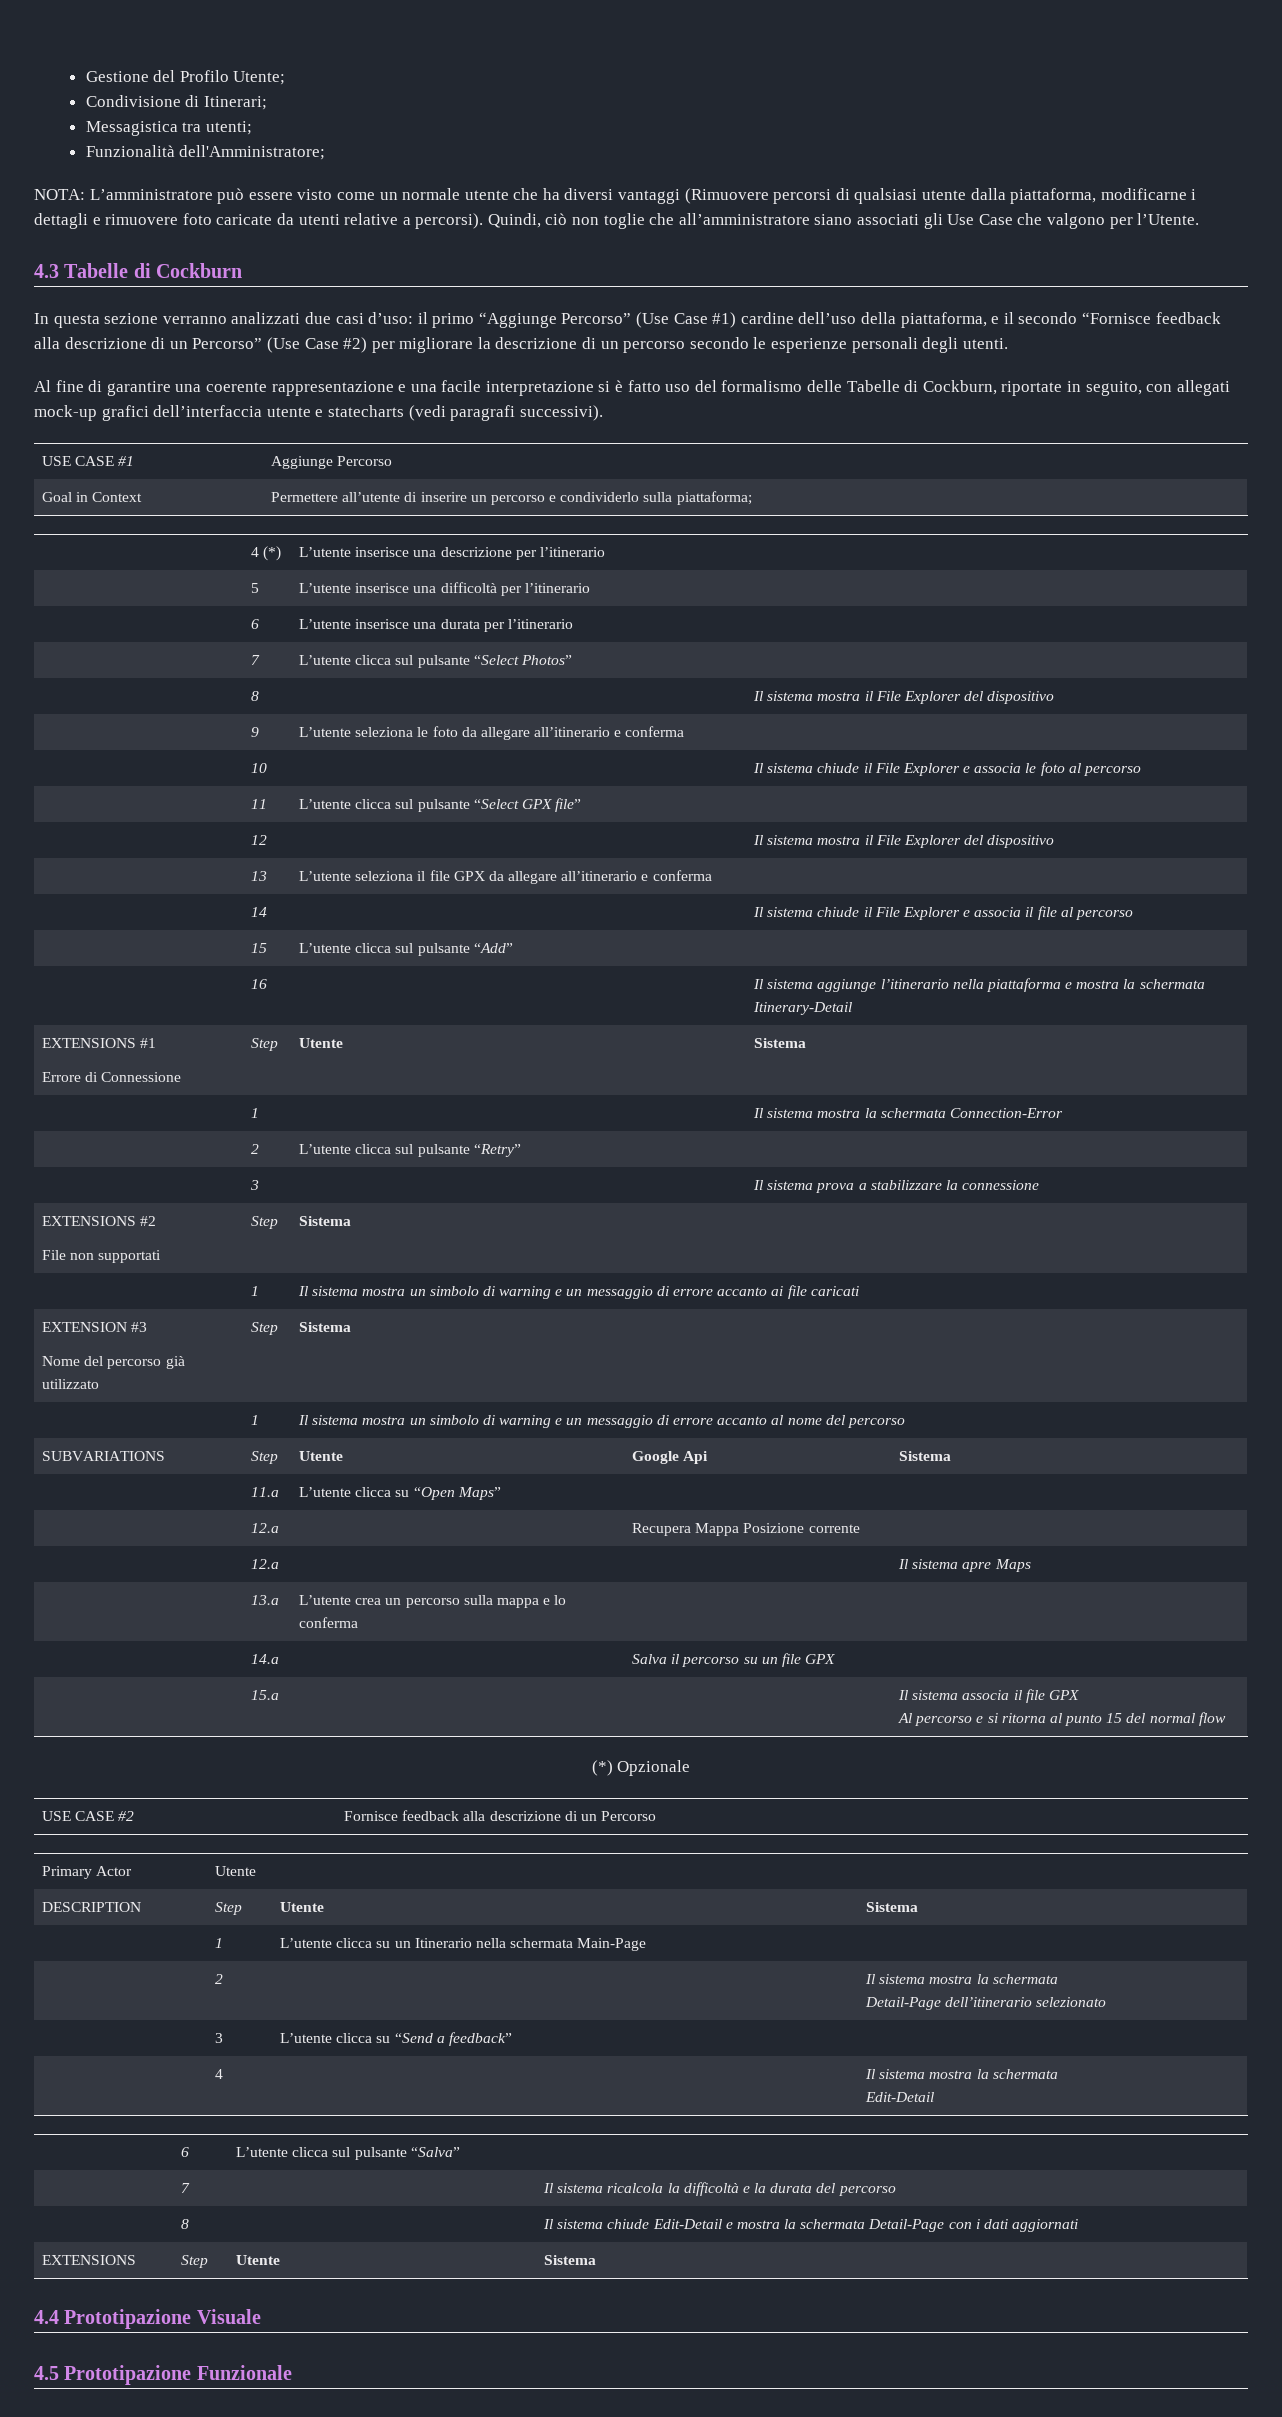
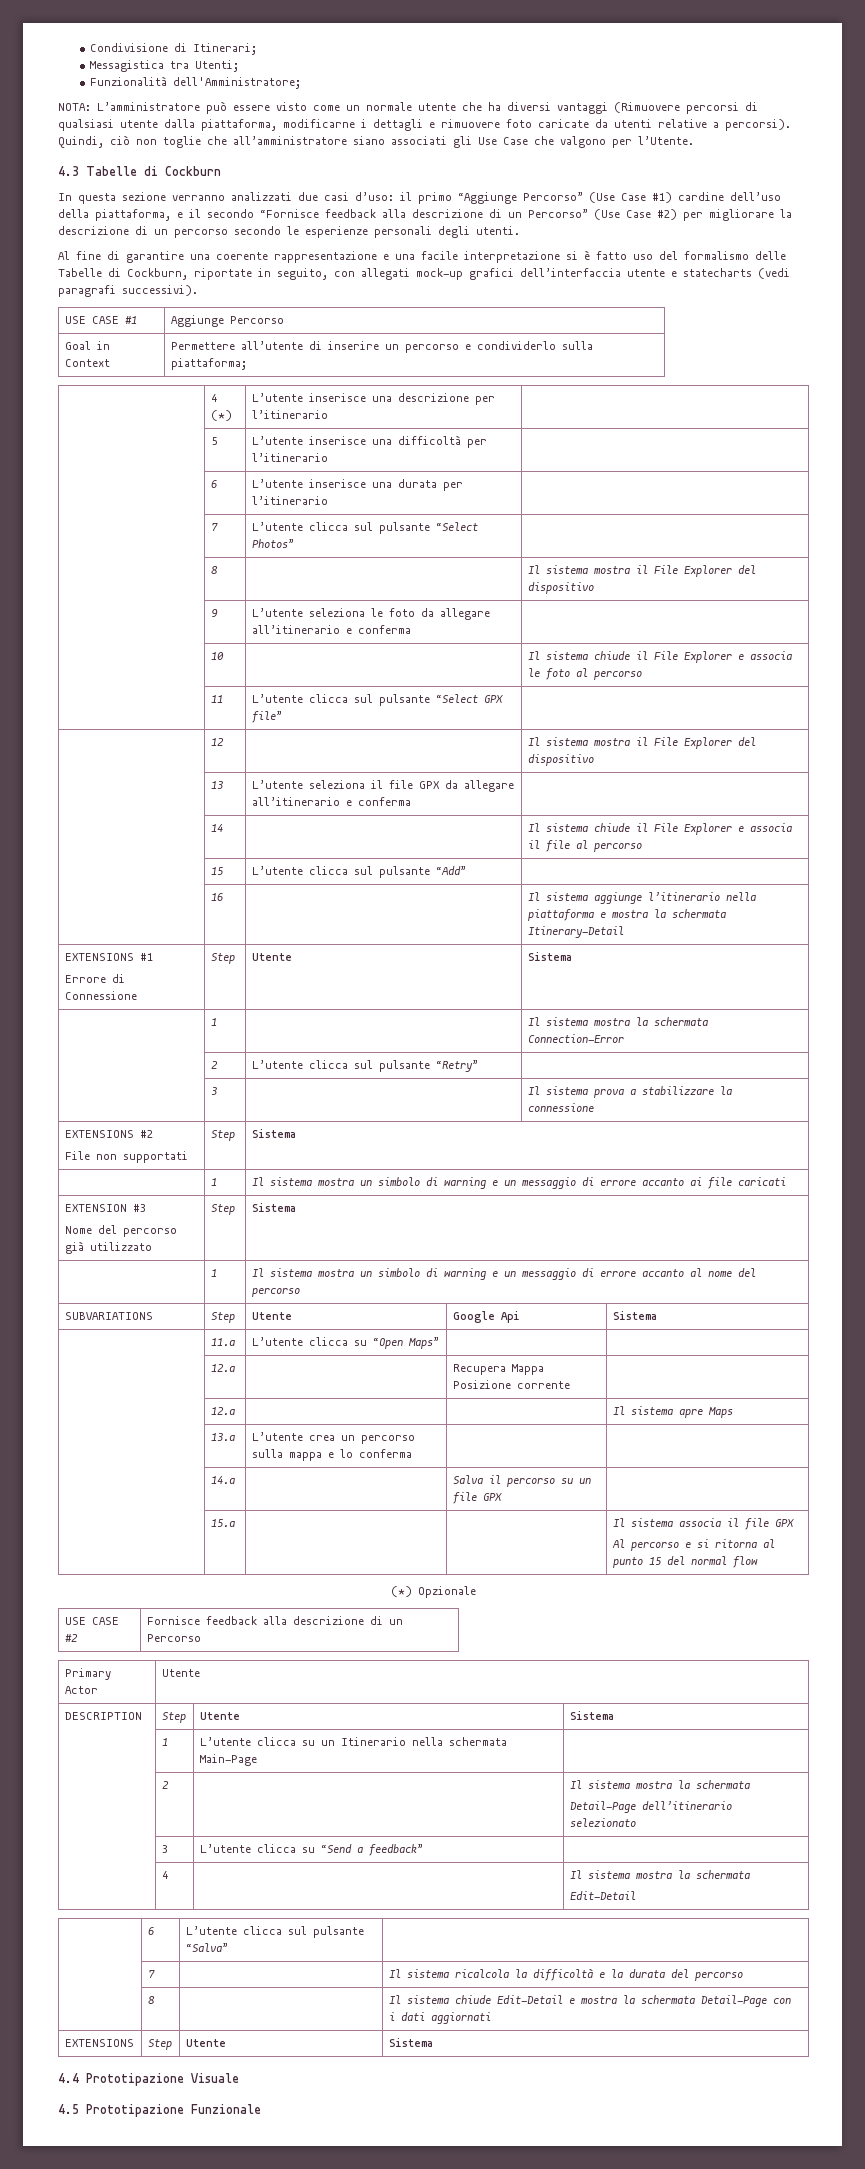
- Gestione del Profilo Utente;
- Messagistica tra utenti;
+ Messagistica tra Utenti;

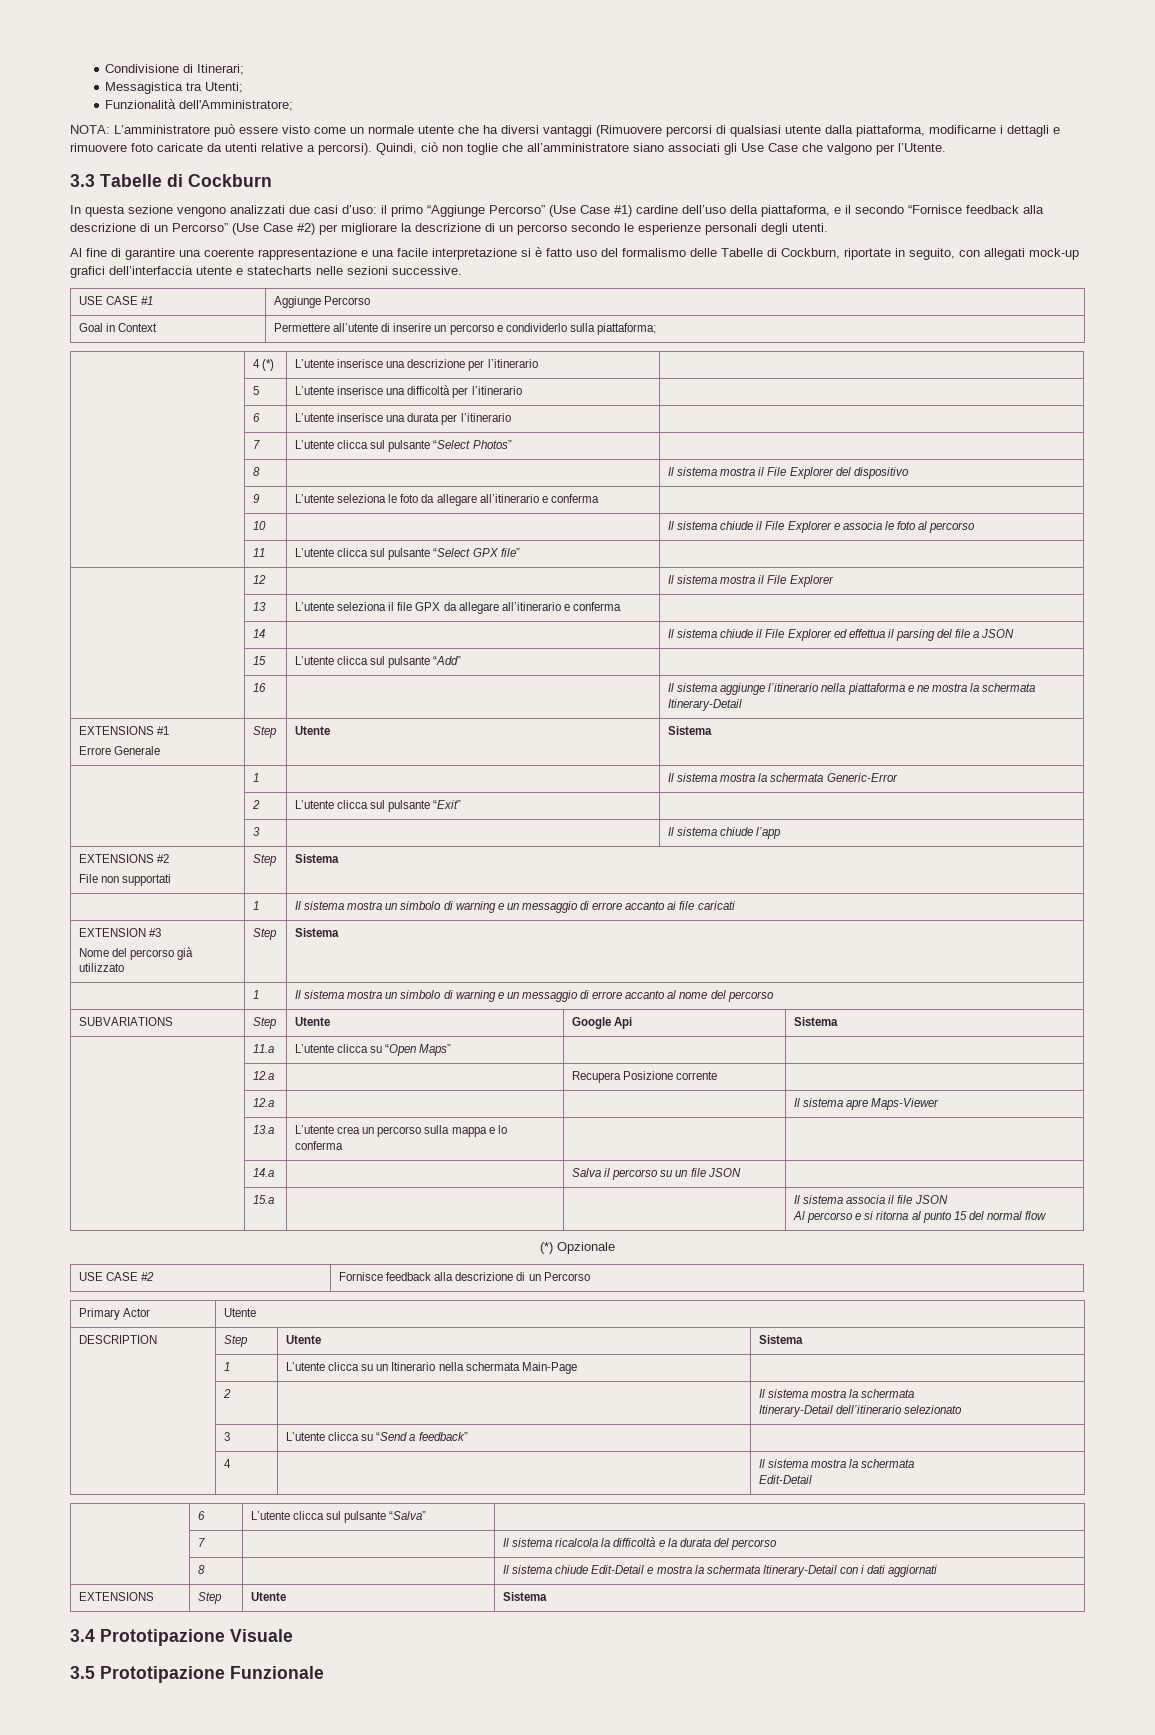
- 4.3 Tabelle di Cockburn
+ 3.3 Tabelle di Cockburn
- In questa sezione verranno analizzati due casi d’uso: il primo “Aggiunge Percorso” (Use Case #1) cardine dell’uso della piattaforma, e il secondo “Fornisce feedback alla descrizione di un Percorso” (Use Case #2) per migliorare la descrizione di un percorso secondo le esperienze personali degli utenti.
+ In questa sezione vengono analizzati due casi d’uso: il primo “Aggiunge Percorso” (Use Case #1) cardine dell’uso della piattaforma, e il secondo “Fornisce feedback alla descrizione di un Percorso” (Use Case #2) per migliorare la descrizione di un percorso secondo le esperienze personali degli utenti.
- Al fine di garantire una coerente rappresentazione e una facile interpretazione si è fatto uso del formalismo delle Tabelle di Cockburn, riportate in seguito, con allegati mock-up grafici dell’interfaccia utente e statecharts (vedi paragrafi successivi).
+ Al fine di garantire una coerente rappresentazione e una facile interpretazione si è fatto uso del formalismo delle Tabelle di Cockburn, riportate in seguito, con allegati mock-up grafici dell’interfaccia utente e statecharts nelle sezioni successive.
- | 12 | | Il sistema mostra il File Explorer del dispositivo
+ | 12 | | Il sistema mostra il File Explorer
- | 14 | | Il sistema chiude il File Explorer e associa il file al percorso
+ | 14 | | Il sistema chiude il File Explorer ed effettua il parsing del file a JSON
- | 16 | | Il sistema aggiunge l’itinerario nella piattaforma e mostra la schermata Itinerary-Detail
+ | 16 | | Il sistema aggiunge l’itinerario nella piattaforma e ne mostra la schermata Itinerary-Detail
  EXTENSIONS #1
- Errore di Connessione | Step | Utente | Sistema
+ Errore Generale | Step | Utente | Sistema
- | 1 | | Il sistema mostra la schermata Connection-Error
+ | 1 | | Il sistema mostra la schermata Generic-Error
- | 2 | L’utente clicca sul pulsante “Retry” |
+ | 2 | L’utente clicca sul pulsante “Exit” |
- | 3 | | Il sistema prova a stabilizzare la connessione
+ | 3 | | Il sistema chiude l’app
- | 12.a | | Recupera Mappa Posizione corrente |
+ | 12.a | | Recupera Posizione corrente |
- | 12.a | | | Il sistema apre Maps
+ | 12.a | | | Il sistema apre Maps-Viewer
- | 14.a | | Salva il percorso su un file GPX |
+ | 14.a | | Salva il percorso su un file JSON |
- | 15.a | | | Il sistema associa il file GPX
+ | 15.a | | | Il sistema associa il file JSON
  | 2 | | Il sistema mostra la schermata
- Detail-Page dell’itinerario selezionato
+ Itinerary-Detail dell’itinerario selezionato
- | 8 | | Il sistema chiude Edit-Detail e mostra la schermata Detail-Page con i dati aggiornati
+ | 8 | | Il sistema chiude Edit-Detail e mostra la schermata Itinerary-Detail con i dati aggiornati
- 4.4 Prototipazione Visuale
+ 3.4 Prototipazione Visuale
- 4.5 Prototipazione Funzionale
+ 3.5 Prototipazione Funzionale

